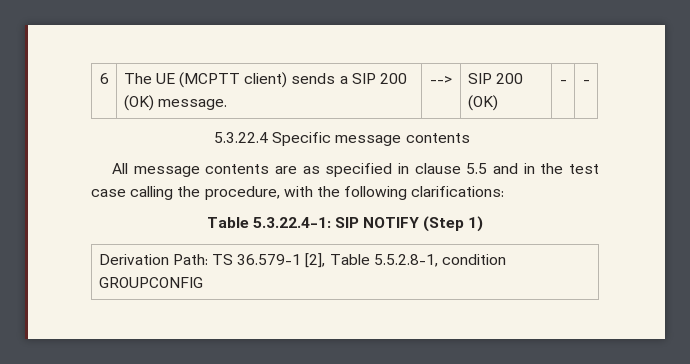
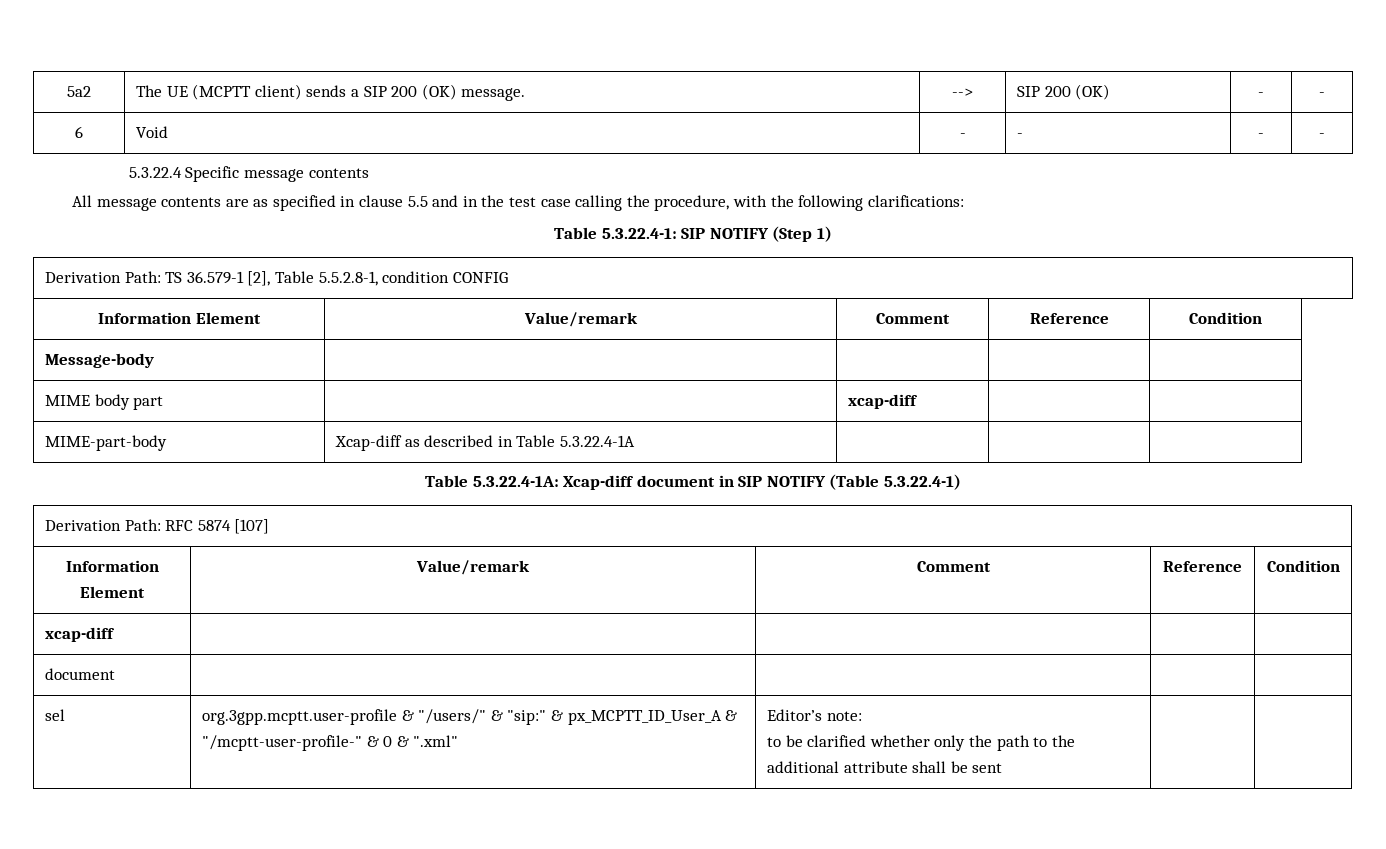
- 6 | The UE (MCPTT client) sends a SIP 200 (OK) message. | --> | SIP 200 (OK) | - | -
+ 5a2 | The UE (MCPTT client) sends a SIP 200 (OK) message. | --> | SIP 200 (OK) | - | -
+ 6 | Void | - | - | - | -
- Derivation Path: TS 36.579-1 [2], Table 5.5.2.8-1, condition GROUPCONFIG
+ Derivation Path: TS 36.579-1 [2], Table 5.5.2.8-1, condition CONFIG
+ Information Element | Value/remark | Comment | Reference | Condition
+ Message-body | | | |
+ MIME body part | | xcap-diff | |
+ MIME-part-body | Xcap-diff as described in Table 5.3.22.4-1A | | |
+ Table 5.3.22.4-1A: Xcap-diff document in SIP NOTIFY (Table 5.3.22.4-1)
+ Derivation Path: RFC 5874 [107]
+ Information Element | Value/remark | Comment | Reference | Condition
+ xcap-diff | | | |
+ document | | | |
+ sel | org.3gpp.mcptt.user-profile & "/users/" & "sip:" & px_MCPTT_ID_User_A & "/mcptt-user-profile-" & 0 & ".xml" | Editor’s note:
+ to be clarified whether only the path to the additional attribute shall be sent | |

